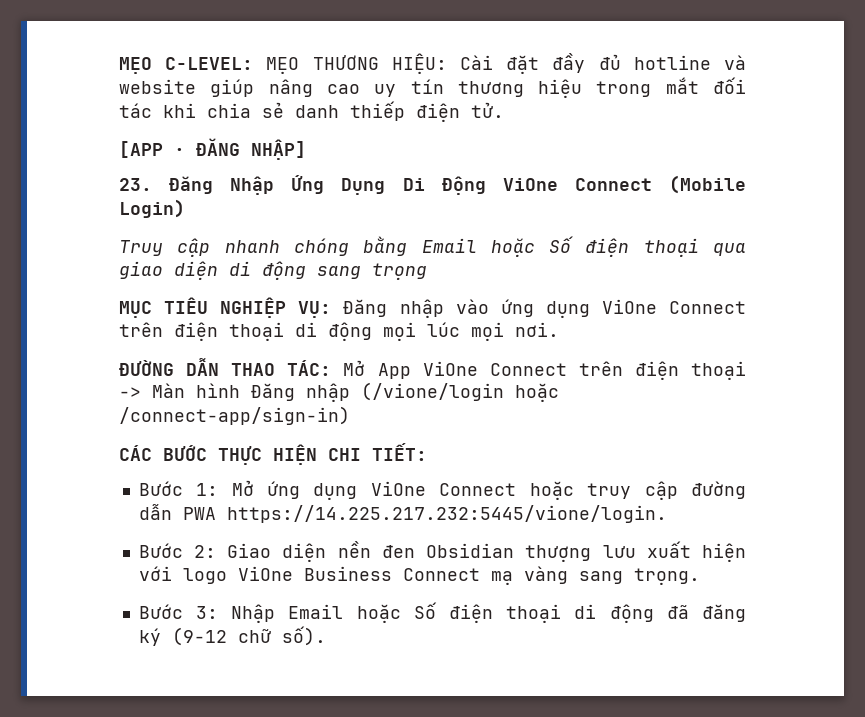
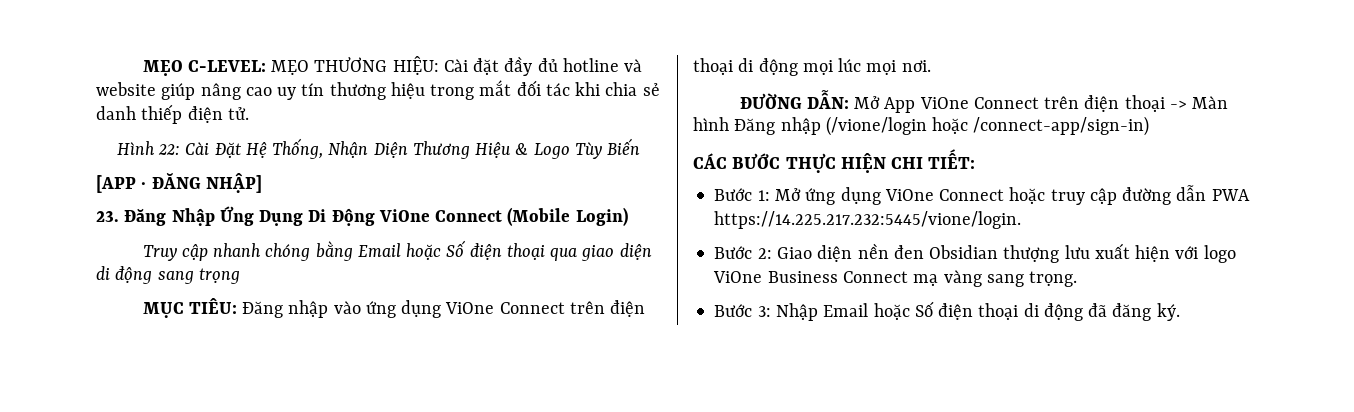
+ Hình 22: Cài Đặt Hệ Thống, Nhận Diện Thương Hiệu & Logo Tùy Biến
- MỤC TIÊU NGHIỆP VỤ: Đăng nhập vào ứng dụng ViOne Connect trên điện thoại di động mọi lúc mọi nơi.
+ MỤC TIÊU: Đăng nhập vào ứng dụng ViOne Connect trên điện thoại di động mọi lúc mọi nơi.
- ĐƯỜNG DẪN THAO TÁC: Mở App ViOne Connect trên điện thoại -> Màn hình Đăng nhập (/vione/login hoặc /connect-app/sign-in)
+ ĐƯỜNG DẪN: Mở App ViOne Connect trên điện thoại -> Màn hình Đăng nhập (/vione/login hoặc /connect-app/sign-in)
- Bước 3: Nhập Email hoặc Số điện thoại di động đã đăng ký (9-12 chữ số).
+ Bước 3: Nhập Email hoặc Số điện thoại di động đã đăng ký.

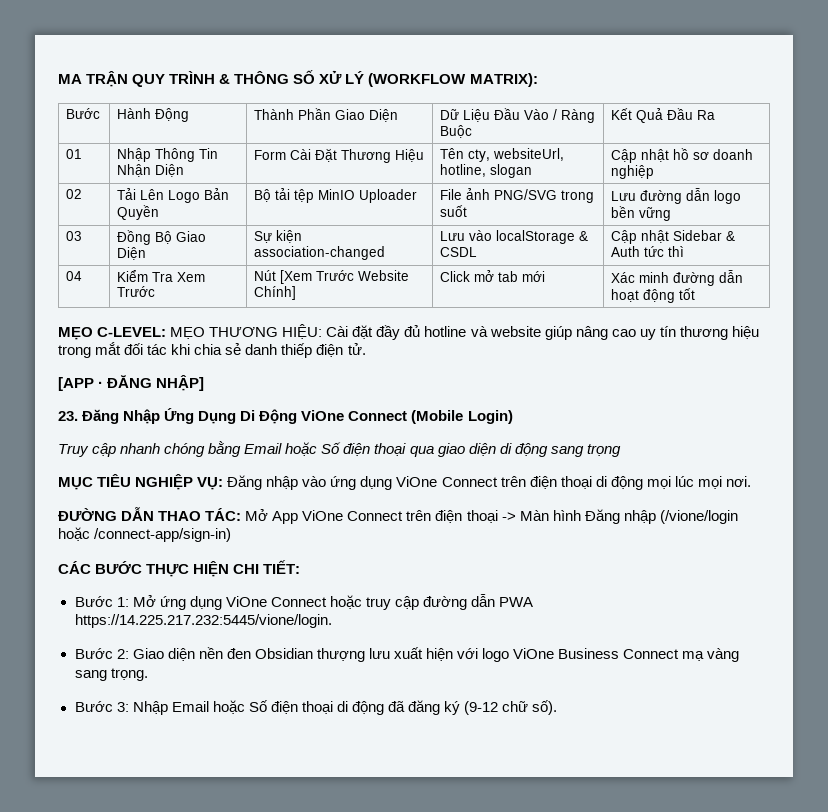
+ MA TRẬN QUY TRÌNH & THÔNG SỐ XỬ LÝ (WORKFLOW MATRIX):
+ Bước | Hành Động | Thành Phần Giao Diện | Dữ Liệu Đầu Vào / Ràng Buộc | Kết Quả Đầu Ra
+ 01 | Nhập Thông Tin Nhận Diện | Form Cài Đặt Thương Hiệu | Tên cty, websiteUrl, hotline, slogan | Cập nhật hồ sơ doanh nghiệp
+ 02 | Tải Lên Logo Bản Quyền | Bộ tải tệp MinIO Uploader | File ảnh PNG/SVG trong suốt | Lưu đường dẫn logo bền vững
+ 03 | Đồng Bộ Giao Diện | Sự kiện association-changed | Lưu vào localStorage & CSDL | Cập nhật Sidebar & Auth tức thì
+ 04 | Kiểm Tra Xem Trước | Nút [Xem Trước Website Chính] | Click mở tab mới | Xác minh đường dẫn hoạt động tốt
- Hình 22: Cài Đặt Hệ Thống, Nhận Diện Thương Hiệu & Logo Tùy Biến
- MỤC TIÊU: Đăng nhập vào ứng dụng ViOne Connect trên điện thoại di động mọi lúc mọi nơi.
+ MỤC TIÊU NGHIỆP VỤ: Đăng nhập vào ứng dụng ViOne Connect trên điện thoại di động mọi lúc mọi nơi.
- ĐƯỜNG DẪN: Mở App ViOne Connect trên điện thoại -> Màn hình Đăng nhập (/vione/login hoặc /connect-app/sign-in)
+ ĐƯỜNG DẪN THAO TÁC: Mở App ViOne Connect trên điện thoại -> Màn hình Đăng nhập (/vione/login hoặc /connect-app/sign-in)
- Bước 3: Nhập Email hoặc Số điện thoại di động đã đăng ký.
+ Bước 3: Nhập Email hoặc Số điện thoại di động đã đăng ký (9-12 chữ số).

